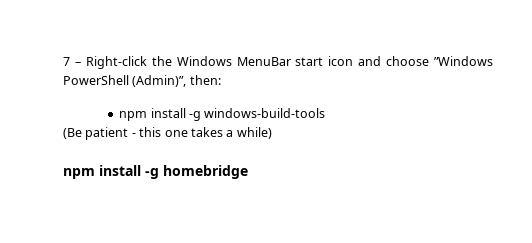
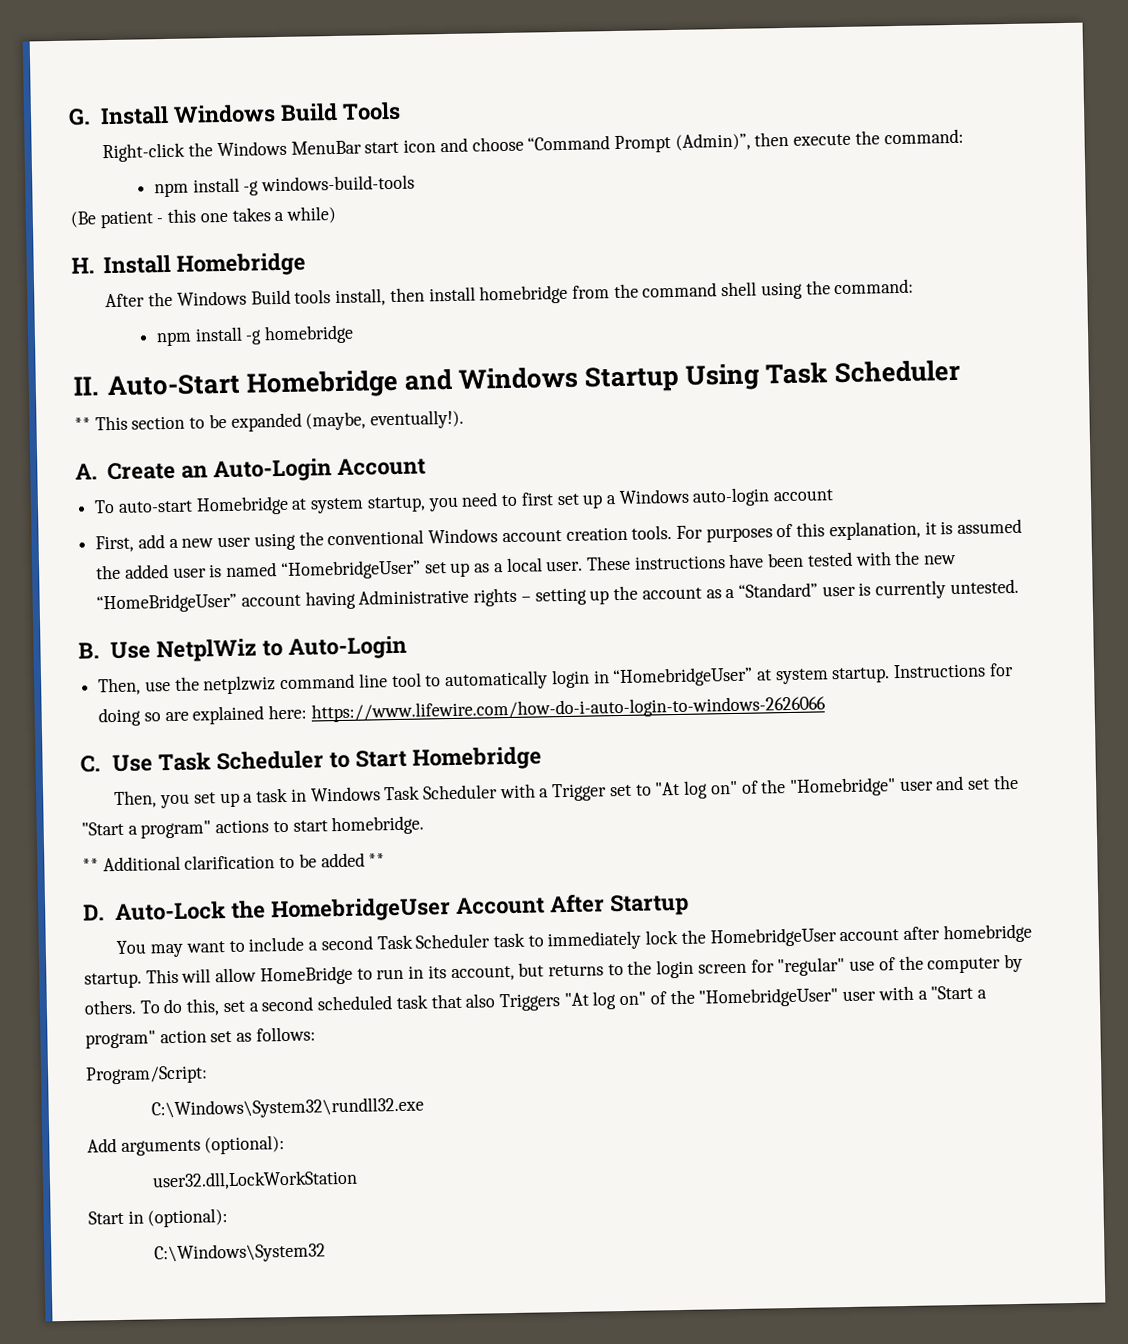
- 7 – Right-click the Windows MenuBar start icon and choose ”Windows PowerShell (Admin)”, then:
+ G. Install Windows Build Tools
+ Right-click the Windows MenuBar start icon and choose “Command Prompt (Admin)”, then execute the command:
+ H. Install Homebridge
+ After the Windows Build tools install, then install homebridge from the command shell using the command:
  npm install -g homebridge
+ II. Auto-Start Homebridge and Windows Startup Using Task Scheduler
+ ** This section to be expanded (maybe, eventually!).
+ A. Create an Auto-Login Account
+ To auto-start Homebridge at system startup, you need to first set up a Windows auto-login account
+ First, add a new user using the conventional Windows account creation tools. For purposes of this explanation, it is assumed the added user is named “HomebridgeUser” set up as a local user. These instructions have been tested with the new “HomeBridgeUser” account having Administrative rights – setting up the account as a “Standard” user is currently untested.
+ B. Use NetplWiz to Auto-Login
+ Then, use the netplzwiz command line tool to automatically login in “HomebridgeUser” at system startup. Instructions for doing so are explained here: https://www.lifewire.com/how-do-i-auto-login-to-windows-2626066
+ C. Use Task Scheduler to Start Homebridge
+ Then, you set up a task in Windows Task Scheduler with a Trigger set to "At log on" of the "Homebridge" user and set the "Start a program" actions to start homebridge.
+ ** Additional clarification to be added **
+ D. Auto-Lock the HomebridgeUser Account After Startup
+ You may want to include a second Task Scheduler task to immediately lock the HomebridgeUser account after homebridge startup. This will allow HomeBridge to run in its account, but returns to the login screen for "regular" use of the computer by others. To do this, set a second scheduled task that also Triggers "At log on" of the "HomebridgeUser" user with a "Start a program" action set as follows:
+ Program/Script:
+ C:\Windows\System32\rundll32.exe
+ Add arguments (optional):
+ user32.dll,LockWorkStation
+ Start in (optional):
+ C:\Windows\System32

